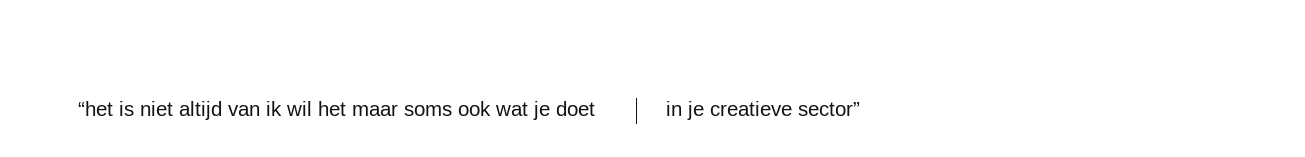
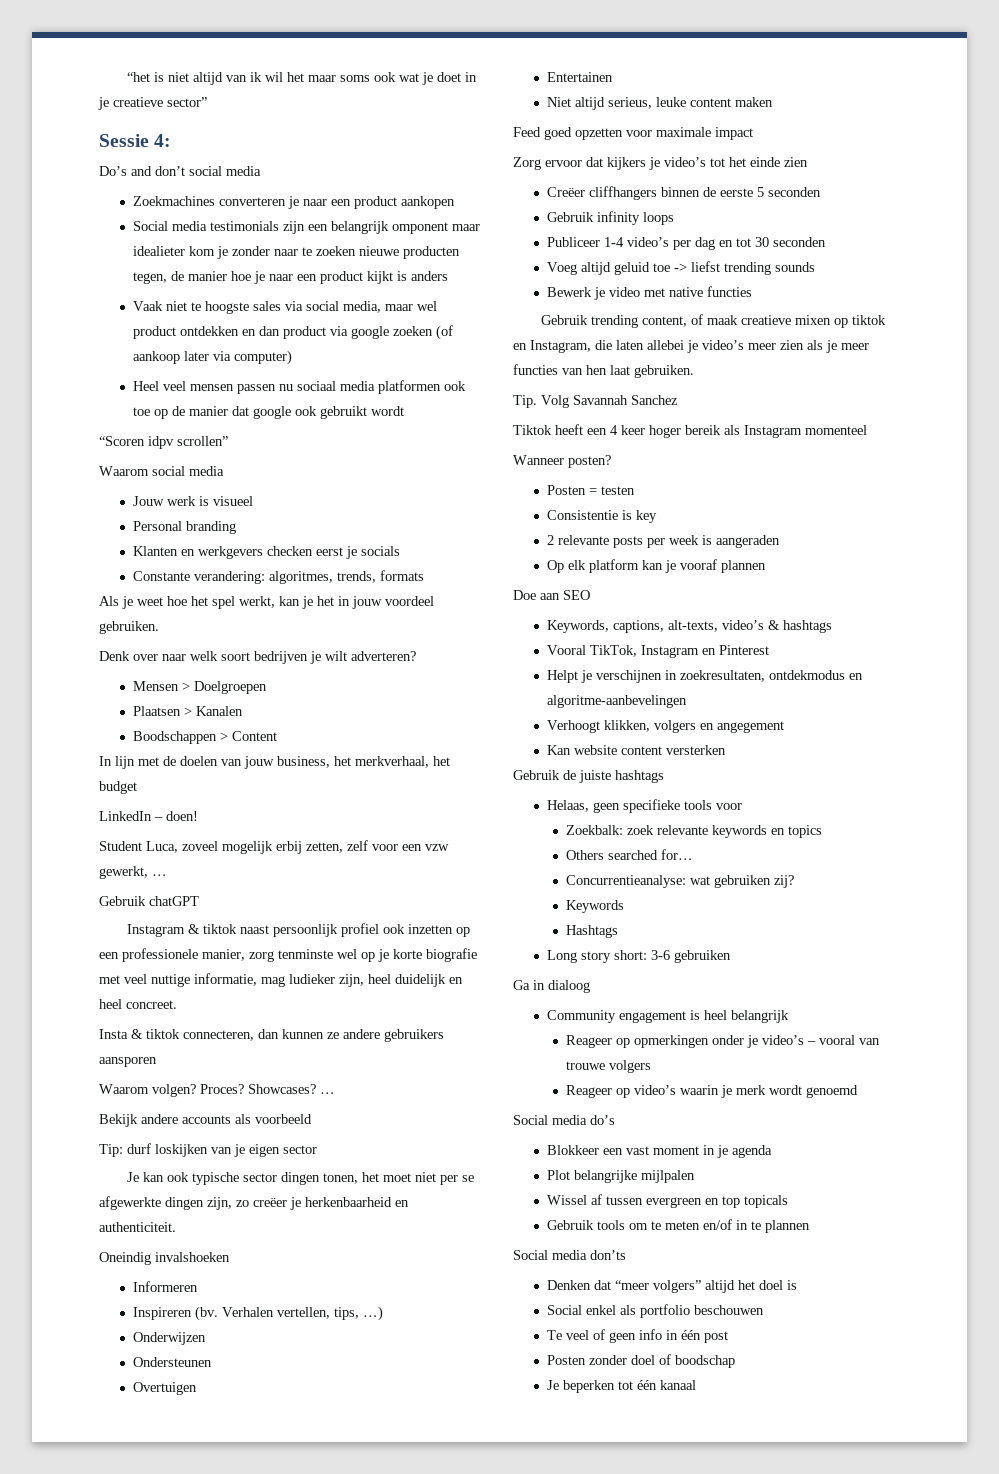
+ Sessie 4:
+ Do’s and don’t social media
+ Zoekmachines converteren je naar een product aankopen
+ Social media testimonials zijn een belangrijk omponent maar idealieter kom je zonder naar te zoeken nieuwe producten tegen, de manier hoe je naar een product kijkt is anders
+ Vaak niet te hoogste sales via social media, maar wel product ontdekken en dan product via google zoeken (of aankoop later via computer)
+ Heel veel mensen passen nu sociaal media platformen ook toe op de manier dat google ook gebruikt wordt
+ “Scoren idpv scrollen”
+ Waarom social media
+ Jouw werk is visueel
+ Personal branding
+ Klanten en werkgevers checken eerst je socials
+ Constante verandering: algoritmes, trends, formats
+ Als je weet hoe het spel werkt, kan je het in jouw voordeel gebruiken.
+ Denk over naar welk soort bedrijven je wilt adverteren?
+ Mensen > Doelgroepen
+ Plaatsen > Kanalen
+ Boodschappen > Content
+ In lijn met de doelen van jouw business, het merkverhaal, het budget
+ LinkedIn – doen!
+ Student Luca, zoveel mogelijk erbij zetten, zelf voor een vzw gewerkt, …
+ Gebruik chatGPT
+ Instagram & tiktok naast persoonlijk profiel ook inzetten op een professionele manier, zorg tenminste wel op je korte biografie met veel nuttige informatie, mag ludieker zijn, heel duidelijk en heel concreet.
+ Insta & tiktok connecteren, dan kunnen ze andere gebruikers aansporen
+ Waarom volgen? Proces? Showcases? …
+ Bekijk andere accounts als voorbeeld
+ Tip: durf loskijken van je eigen sector
+ Je kan ook typische sector dingen tonen, het moet niet per se afgewerkte dingen zijn, zo creëer je herkenbaarheid en authenticiteit.
+ Oneindig invalshoeken
+ Informeren
+ Inspireren (bv. Verhalen vertellen, tips, …)
+ Onderwijzen
+ Ondersteunen
+ Overtuigen
+ Entertainen
+ Niet altijd serieus, leuke content maken
+ Feed goed opzetten voor maximale impact
+ Zorg ervoor dat kijkers je video’s tot het einde zien
+ Creëer cliffhangers binnen de eerste 5 seconden
+ Gebruik infinity loops
+ Publiceer 1-4 video’s per dag en tot 30 seconden
+ Voeg altijd geluid toe -> liefst trending sounds
+ Bewerk je video met native functies
+ Gebruik trending content, of maak creatieve mixen op tiktok en Instagram, die laten allebei je video’s meer zien als je meer functies van hen laat gebruiken.
+ Tip. Volg Savannah Sanchez
+ Tiktok heeft een 4 keer hoger bereik als Instagram momenteel
+ Wanneer posten?
+ Posten = testen
+ Consistentie is key
+ 2 relevante posts per week is aangeraden
+ Op elk platform kan je vooraf plannen
+ Doe aan SEO
+ Keywords, captions, alt-texts, video’s & hashtags
+ Vooral TikTok, Instagram en Pinterest
+ Helpt je verschijnen in zoekresultaten, ontdekmodus en algoritme-aanbevelingen
+ Verhoogt klikken, volgers en angegement
+ Kan website content versterken
+ Gebruik de juiste hashtags
+ Helaas, geen specifieke tools voor
+ Zoekbalk: zoek relevante keywords en topics
+ Others searched for…
+ Concurrentieanalyse: wat gebruiken zij?
+ Keywords
+ Hashtags
+ Long story short: 3-6 gebruiken
+ Ga in dialoog
+ Community engagement is heel belangrijk
+ Reageer op opmerkingen onder je video’s – vooral van trouwe volgers
+ Reageer op video’s waarin je merk wordt genoemd
+ Social media do’s
+ Blokkeer een vast moment in je agenda
+ Plot belangrijke mijlpalen
+ Wissel af tussen evergreen en top topicals
+ Gebruik tools om te meten en/of in te plannen
+ Social media don’ts
+ Denken dat “meer volgers” altijd het doel is
+ Social enkel als portfolio beschouwen
+ Te veel of geen info in één post
+ Posten zonder doel of boodschap
+ Je beperken tot één kanaal

